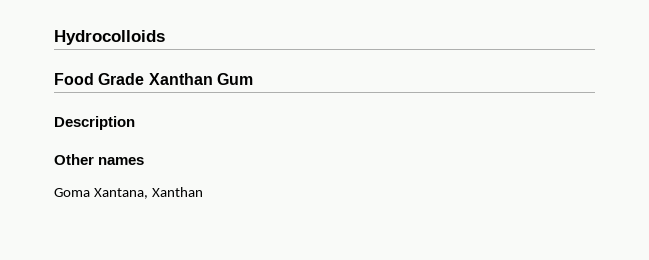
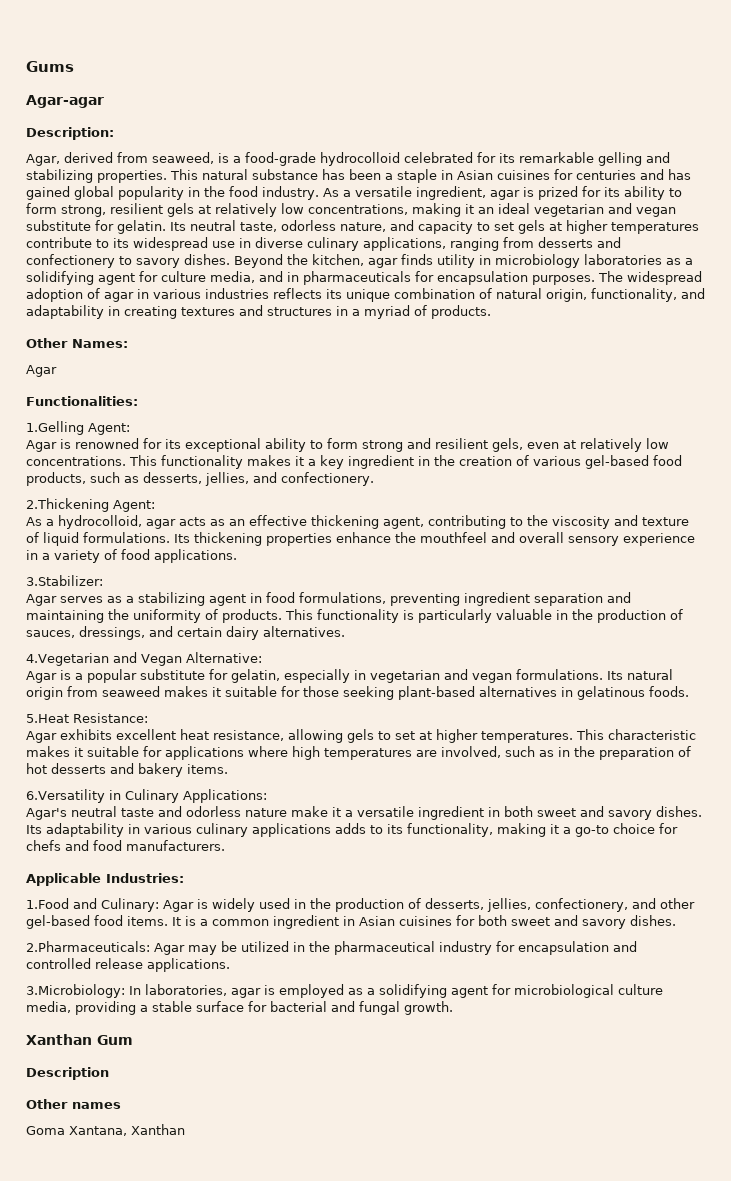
- Hydrocolloids
- Food Grade Xanthan Gum
+ Gums
+ Agar-agar
+ Description:
+ Agar, derived from seaweed, is a food-grade hydrocolloid celebrated for its remarkable gelling and stabilizing properties. This natural substance has been a staple in Asian cuisines for centuries and has gained global popularity in the food industry. As a versatile ingredient, agar is prized for its ability to form strong, resilient gels at relatively low concentrations, making it an ideal vegetarian and vegan substitute for gelatin. Its neutral taste, odorless nature, and capacity to set gels at higher temperatures contribute to its widespread use in diverse culinary applications, ranging from desserts and confectionery to savory dishes. Beyond the kitchen, agar finds utility in microbiology laboratories as a solidifying agent for culture media, and in pharmaceuticals for encapsulation purposes. The widespread adoption of agar in various industries reflects its unique combination of natural origin, functionality, and adaptability in creating textures and structures in a myriad of products.
+ Other Names:
+ Agar
+ Functionalities:
+ 1.Gelling Agent:
+ Agar is renowned for its exceptional ability to form strong and resilient gels, even at relatively low concentrations. This functionality makes it a key ingredient in the creation of various gel-based food products, such as desserts, jellies, and confectionery.
+ 2.Thickening Agent:
+ As a hydrocolloid, agar acts as an effective thickening agent, contributing to the viscosity and texture of liquid formulations. Its thickening properties enhance the mouthfeel and overall sensory experience in a variety of food applications.
+ 3.Stabilizer:
+ Agar serves as a stabilizing agent in food formulations, preventing ingredient separation and maintaining the uniformity of products. This functionality is particularly valuable in the production of sauces, dressings, and certain dairy alternatives.
+ 4.Vegetarian and Vegan Alternative:
+ Agar is a popular substitute for gelatin, especially in vegetarian and vegan formulations. Its natural origin from seaweed makes it suitable for those seeking plant-based alternatives in gelatinous foods.
+ 5.Heat Resistance:
+ Agar exhibits excellent heat resistance, allowing gels to set at higher temperatures. This characteristic makes it suitable for applications where high temperatures are involved, such as in the preparation of hot desserts and bakery items.
+ 6.Versatility in Culinary Applications:
+ Agar's neutral taste and odorless nature make it a versatile ingredient in both sweet and savory dishes. Its adaptability in various culinary applications adds to its functionality, making it a go-to choice for chefs and food manufacturers.
+ Applicable Industries:
+ 1.Food and Culinary: Agar is widely used in the production of desserts, jellies, confectionery, and other gel-based food items. It is a common ingredient in Asian cuisines for both sweet and savory dishes.
+ 2.Pharmaceuticals: Agar may be utilized in the pharmaceutical industry for encapsulation and controlled release applications.
+ 3.Microbiology: In laboratories, agar is employed as a solidifying agent for microbiological culture media, providing a stable surface for bacterial and fungal growth.
+ Xanthan Gum

